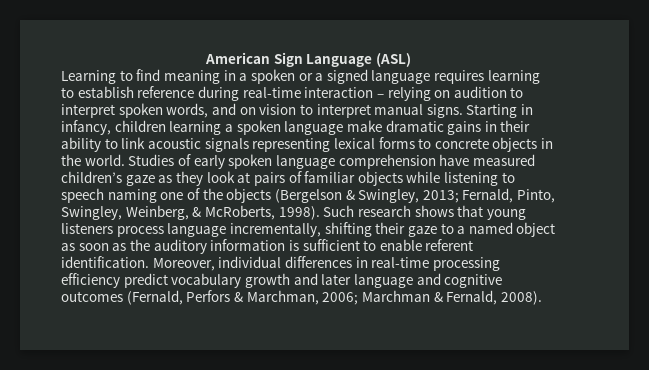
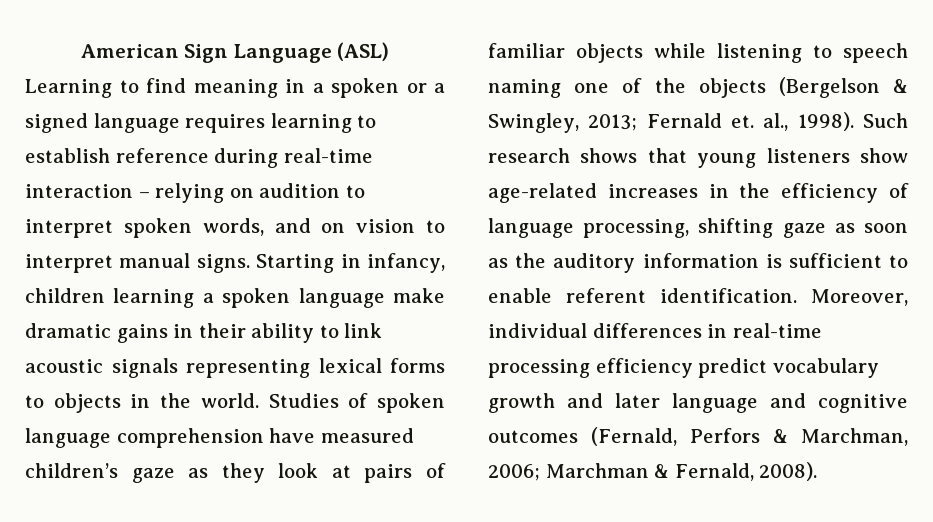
- Starting in infancy, children learning a spoken language make dramatic gains in their ability to link acoustic signals representing lexical forms to concrete objects in the world.
+ Starting in infancy, children learning a spoken language make dramatic gains in their ability to link acoustic signals representing lexical forms to objects in the world.
- Studies of early spoken language comprehension have measured children’s gaze as they look at pairs of familiar objects while listening to speech naming one of the objects (Bergelson & Swingley, 2013; Fernald, Pinto, Swingley, Weinberg, & McRoberts, 1998).
+ Studies of spoken language comprehension have measured children’s gaze as they look at pairs of familiar objects while listening to speech naming one of the objects (Bergelson & Swingley, 2013; Fernald et. al., 1998).
- Such research shows that young listeners process language incrementally, shifting their gaze to a named object as soon as the auditory information is sufficient to enable referent identification.
+ Such research shows that young listeners show age-related increases in the efficiency of language processing, shifting gaze as soon as the auditory information is sufficient to enable referent identification.

